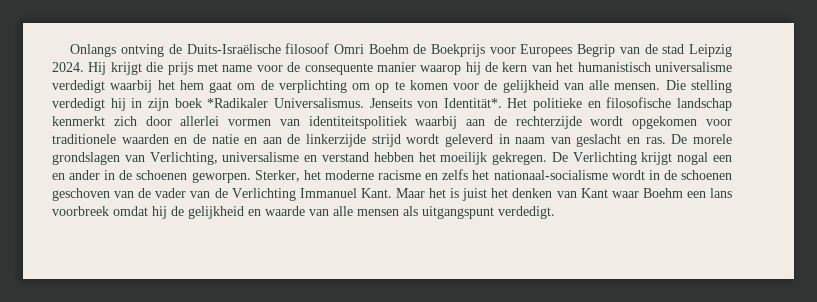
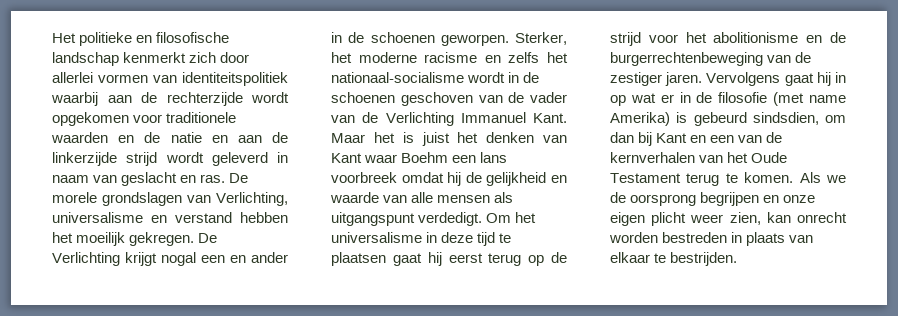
- Onlangs ontving de Duits-Israëlische filosoof Omri Boehm de Boekprijs voor Europees Begrip van de stad Leipzig 2024. Hij krijgt die prijs met name voor de consequente manier waarop hij de kern van het humanistisch universalisme verdedigt waarbij het hem gaat om de verplichting om op te komen voor de gelijkheid van alle mensen. Die stelling verdedigt hij in zijn boek *Radikaler Universalismus. Jenseits von Identität*.
+ Om het universalisme in deze tijd te plaatsen gaat hij eerst terug op de strijd voor het abolitionisme en de burgerrechtenbeweging van de zestiger jaren. Vervolgens gaat hij in op wat er in de filosofie (met name Amerika) is gebeurd sindsdien, om dan bij Kant en een van de kernverhalen van het Oude Testament terug te komen. Als we de oorsprong begrijpen en onze eigen plicht weer zien, kan onrecht worden bestreden in plaats van elkaar te bestrijden.

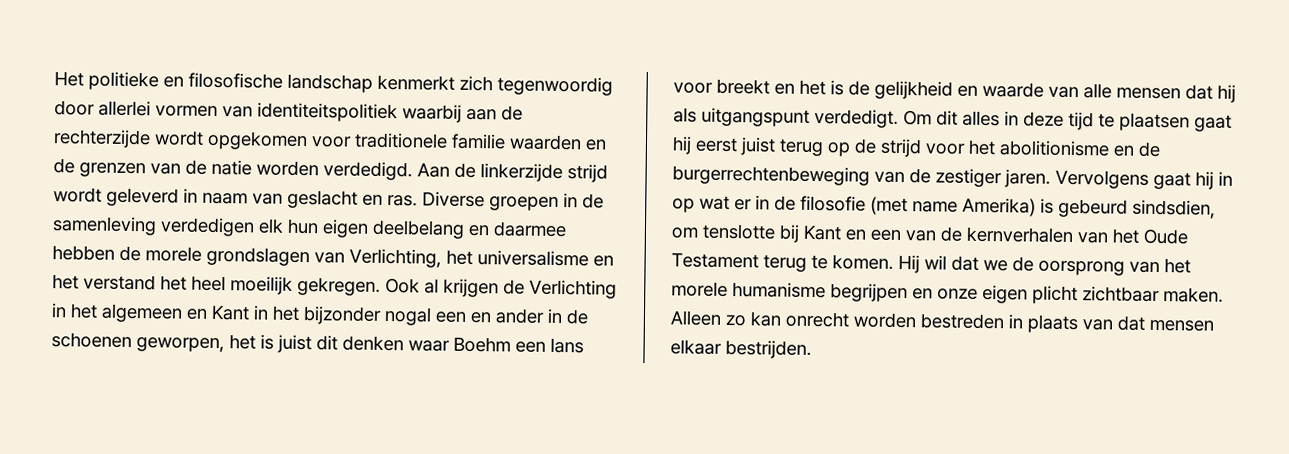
- Het politieke en filosofische landschap kenmerkt zich door allerlei vormen van identiteitspolitiek waarbij aan de rechterzijde wordt opgekomen voor traditionele waarden en de natie en aan de linkerzijde strijd wordt geleverd in naam van geslacht en ras.
+ Het politieke en filosofische landschap kenmerkt zich tegenwoordig door allerlei vormen van identiteitspolitiek waarbij aan de rechterzijde wordt opgekomen voor traditionele familie waarden en de grenzen van de natie worden verdedigd. Aan de linkerzijde strijd wordt geleverd in naam van geslacht en ras.
- De morele grondslagen van Verlichting, universalisme en verstand hebben het moeilijk gekregen. De Verlichting krijgt nogal een en ander in de schoenen geworpen. Sterker, het moderne racisme en zelfs het nationaal-socialisme wordt in de schoenen geschoven van de vader van de Verlichting Immanuel Kant. Maar het is juist het denken van Kant waar Boehm een lans voorbreek omdat hij de gelijkheid en waarde van alle mensen als uitgangspunt verdedigt.
+ Diverse groepen in de samenleving verdedigen elk hun eigen deelbelang en daarmee hebben de morele grondslagen van Verlichting, het universalisme en het verstand het heel moeilijk gekregen. Ook al krijgen de Verlichting in het algemeen en Kant in het bijzonder nogal een en ander in de schoenen geworpen, het is juist dit denken waar Boehm een lans voor breekt en het is de gelijkheid en waarde van alle mensen dat hij als uitgangspunt verdedigt.
- Om het universalisme in deze tijd te plaatsen gaat hij eerst terug op de strijd voor het abolitionisme en de burgerrechtenbeweging van de zestiger jaren.
+ Om dit alles in deze tijd te plaatsen gaat hij eerst juist terug op de strijd voor het abolitionisme en de burgerrechtenbeweging van de zestiger jaren.
- Vervolgens gaat hij in op wat er in de filosofie (met name Amerika) is gebeurd sindsdien, om dan bij Kant en een van de kernverhalen van het Oude Testament terug te komen.
+ Vervolgens gaat hij in op wat er in de filosofie (met name Amerika) is gebeurd sindsdien, om tenslotte bij Kant en een van de kernverhalen van het Oude Testament terug te komen.
- Als we de oorsprong begrijpen en onze eigen plicht weer zien, kan onrecht worden bestreden in plaats van elkaar te bestrijden.
+ Hij wil dat we de oorsprong van het morele humanisme begrijpen en onze eigen plicht zichtbaar maken. Alleen zo kan onrecht worden bestreden in plaats van dat mensen elkaar bestrijden.

